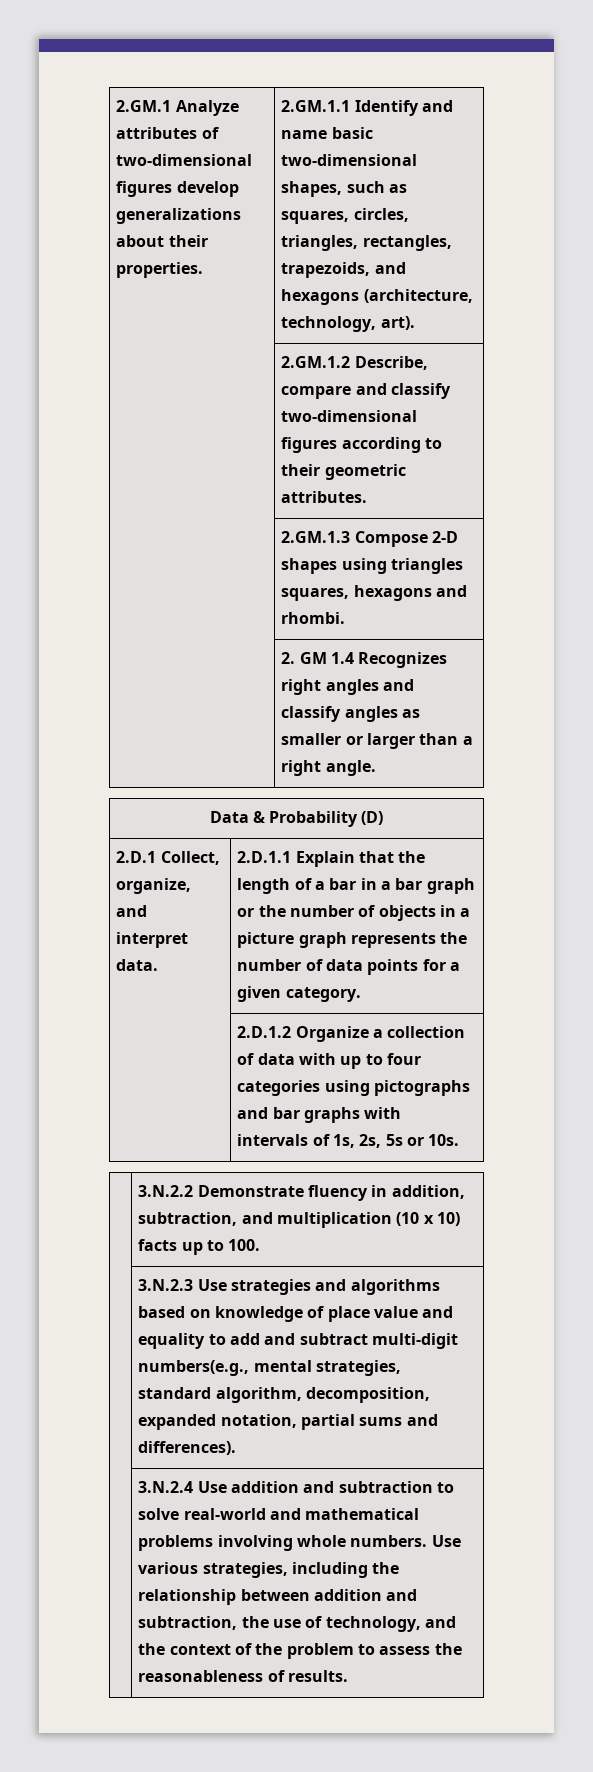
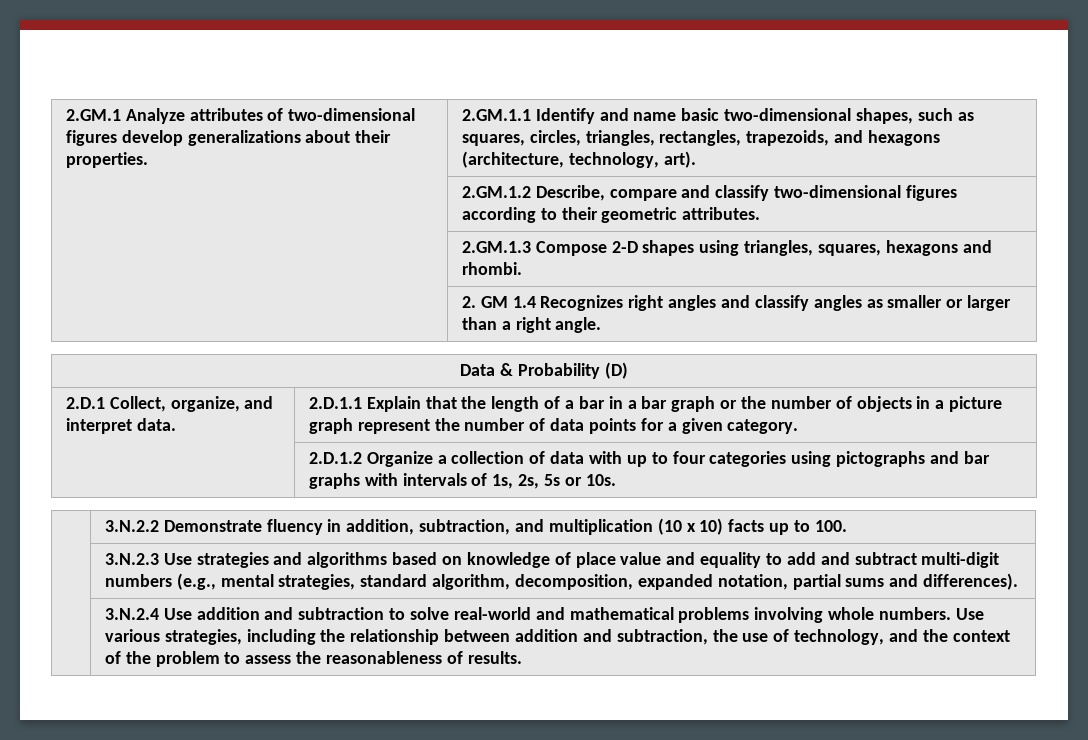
- | 2.GM.1.3 Compose 2-D shapes using triangles squares, hexagons and rhombi.
+ | 2.GM.1.3 Compose 2-D shapes using triangles, squares, hexagons and rhombi.
- 2.D.1 Collect, organize, and interpret data. | 2.D.1.1 Explain that the length of a bar in a bar graph or the number of objects in a picture graph represents the number of data points for a given category.
+ 2.D.1 Collect, organize, and interpret data. | 2.D.1.1 Explain that the length of a bar in a bar graph or the number of objects in a picture graph represent the number of data points for a given category.
- | 3.N.2.3 Use strategies and algorithms based on knowledge of place value and equality to add and subtract multi-digit numbers(e.g., mental strategies, standard algorithm, decomposition, expanded notation, partial sums and differences).
+ | 3.N.2.3 Use strategies and algorithms based on knowledge of place value and equality to add and subtract multi-digit numbers (e.g., mental strategies, standard algorithm, decomposition, expanded notation, partial sums and differences).

